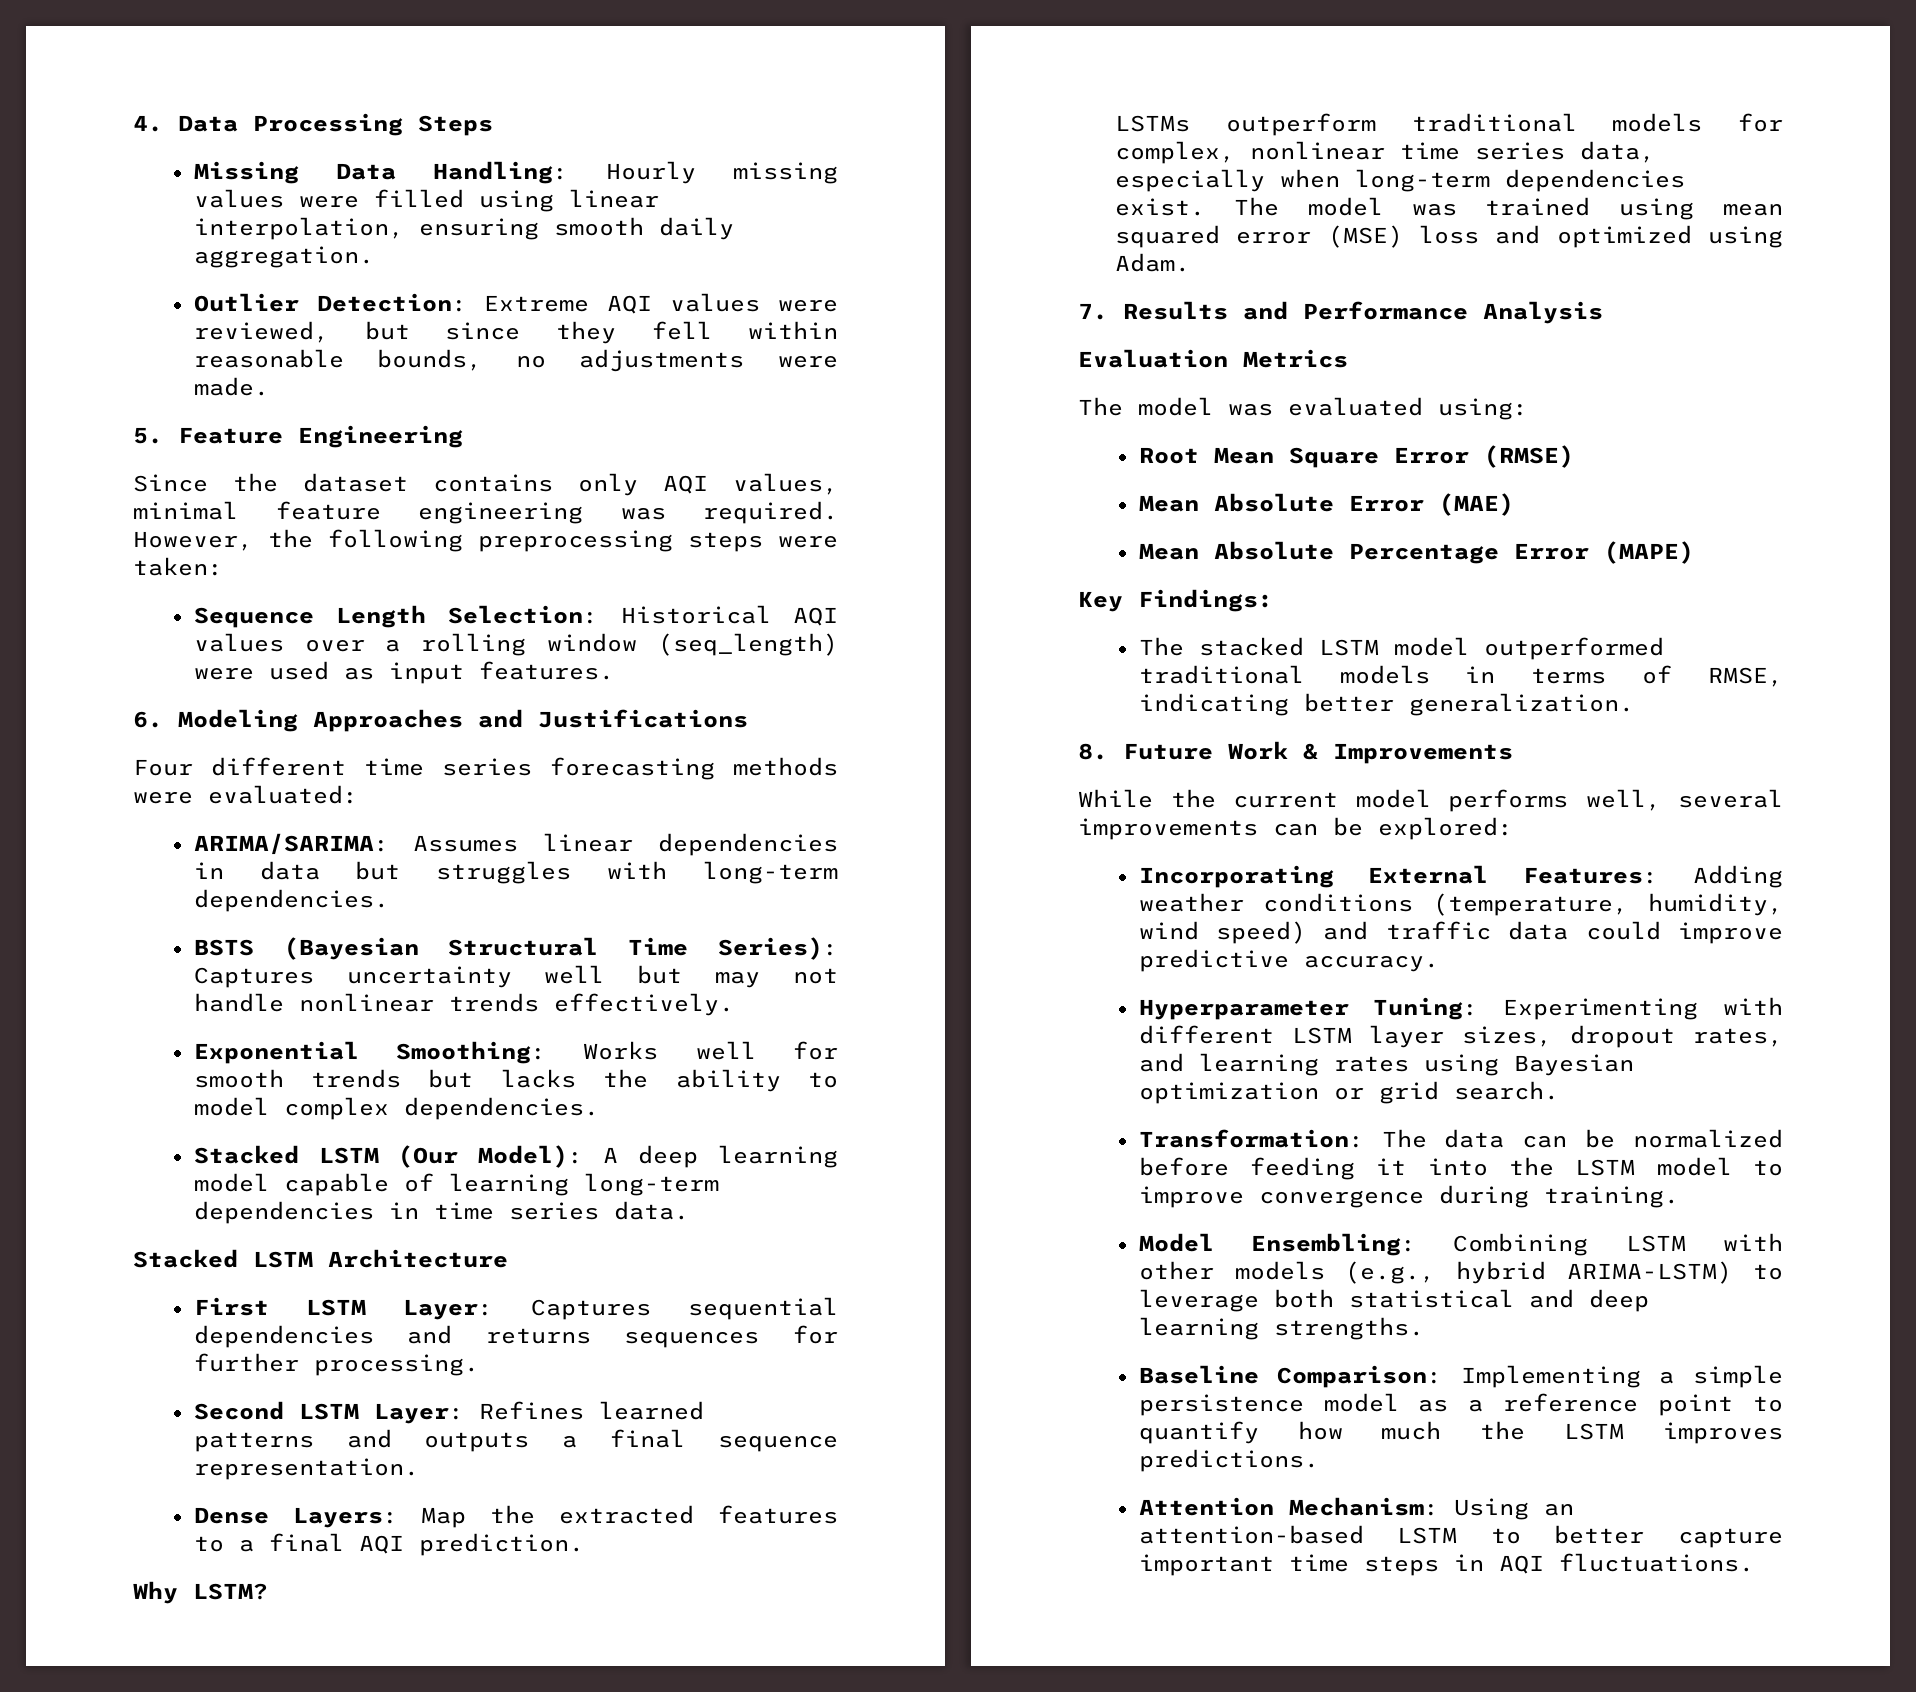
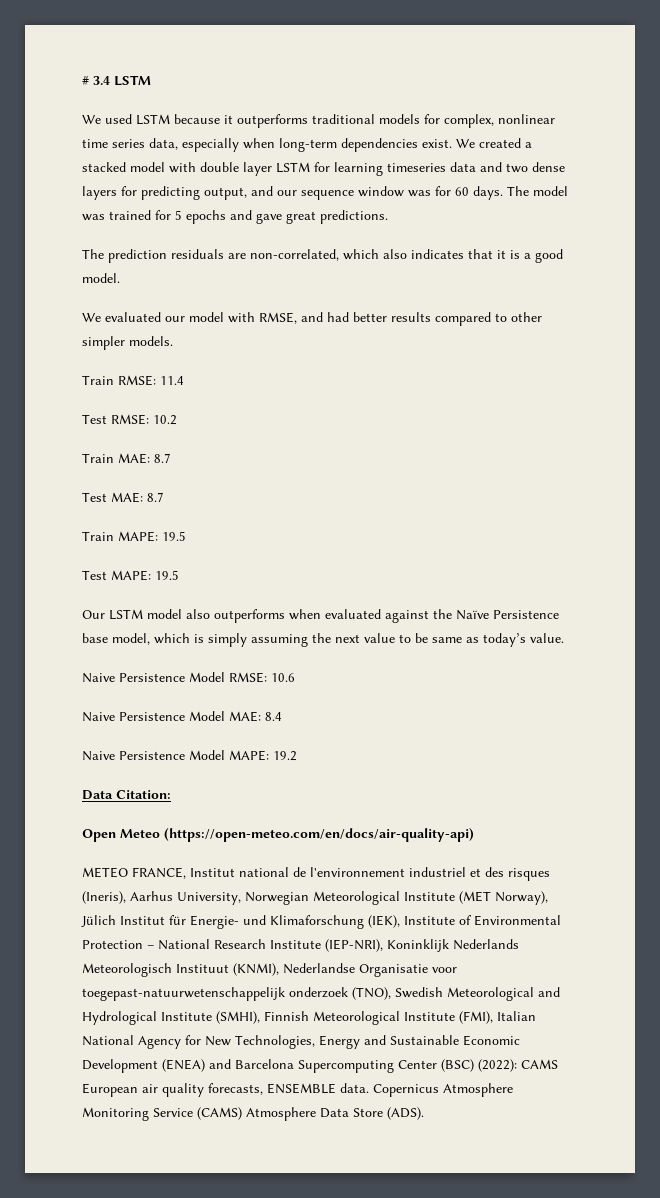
- 4. Data Processing Steps
- Missing Data Handling: Hourly missing values were filled using linear interpolation, ensuring smooth daily aggregation.
- Outlier Detection: Extreme AQI values were reviewed, but since they fell within reasonable bounds, no adjustments were made.
- 5. Feature Engineering
- Since the dataset contains only AQI values, minimal feature engineering was required. However, the following preprocessing steps were taken:
- Sequence Length Selection: Historical AQI values over a rolling window (seq_length) were used as input features.
- 6. Modeling Approaches and Justifications
- Four different time series forecasting methods were evaluated:
- ARIMA/SARIMA: Assumes linear dependencies in data but struggles with long-term dependencies.
- BSTS (Bayesian Structural Time Series): Captures uncertainty well but may not handle nonlinear trends effectively.
- Exponential Smoothing: Works well for smooth trends but lacks the ability to model complex dependencies.
- Stacked LSTM (Our Model): A deep learning model capable of learning long-term dependencies in time series data.
- Stacked LSTM Architecture
- First LSTM Layer: Captures sequential dependencies and returns sequences for further processing.
- Second LSTM Layer: Refines learned patterns and outputs a final sequence representation.
- Dense Layers: Map the extracted features to a final AQI prediction.
- Why LSTM?
- LSTMs outperform traditional models for complex, nonlinear time series data, especially when long-term dependencies exist.
+ # 3.4 LSTM
+ We used LSTM because it outperforms traditional models for complex, nonlinear time series data, especially when long-term dependencies exist.
- The model was trained using mean squared error (MSE) loss and optimized using Adam.
- 7. Results and Performance Analysis
- Evaluation Metrics
- The model was evaluated using:
- Root Mean Square Error (RMSE)
- Mean Absolute Error (MAE)
- Mean Absolute Percentage Error (MAPE)
- Key Findings:
- The stacked LSTM model outperformed traditional models in terms of RMSE, indicating better generalization.
- 8. Future Work & Improvements
- While the current model performs well, several improvements can be explored:
- Incorporating External Features: Adding weather conditions (temperature, humidity, wind speed) and traffic data could improve predictive accuracy.
- Hyperparameter Tuning: Experimenting with different LSTM layer sizes, dropout rates, and learning rates using Bayesian optimization or grid search.
- Transformation: The data can be normalized before feeding it into the LSTM model to improve convergence during training.
- Model Ensembling: Combining LSTM with other models (e.g., hybrid ARIMA-LSTM) to leverage both statistical and deep learning strengths.
- Baseline Comparison: Implementing a simple persistence model as a reference point to quantify how much the LSTM improves predictions.
- Attention Mechanism: Using an attention-based LSTM to better capture important time steps in AQI fluctuations.
+ We created a stacked model with double layer LSTM for learning timeseries data and two dense layers for predicting output, and our sequence window was for 60 days. The model was trained for 5 epochs and gave great predictions.
+ The prediction residuals are non-correlated, which also indicates that it is a good model.
+ We evaluated our model with RMSE, and had better results compared to other simpler models.
+ Train RMSE: 11.4
+ Test RMSE: 10.2
+ Train MAE: 8.7
+ Test MAE: 8.7
+ Train MAPE: 19.5
+ Test MAPE: 19.5
+ Our LSTM model also outperforms when evaluated against the Naïve Persistence base model, which is simply assuming the next value to be same as today’s value.
+ Naive Persistence Model RMSE: 10.6
+ Naive Persistence Model MAE: 8.4
+ Naive Persistence Model MAPE: 19.2
+ Data Citation:
+ Open Meteo (https://open-meteo.com/en/docs/air-quality-api)
+ METEO FRANCE, Institut national de l'environnement industriel et des risques (Ineris), Aarhus University, Norwegian Meteorological Institute (MET Norway), Jülich Institut für Energie- und Klimaforschung (IEK), Institute of Environmental Protection – National Research Institute (IEP-NRI), Koninklijk Nederlands Meteorologisch Instituut (KNMI), Nederlandse Organisatie voor toegepast-natuurwetenschappelijk onderzoek (TNO), Swedish Meteorological and Hydrological Institute (SMHI), Finnish Meteorological Institute (FMI), Italian National Agency for New Technologies, Energy and Sustainable Economic Development (ENEA) and Barcelona Supercomputing Center (BSC) (2022): CAMS European air quality forecasts, ENSEMBLE data. Copernicus Atmosphere Monitoring Service (CAMS) Atmosphere Data Store (ADS).

